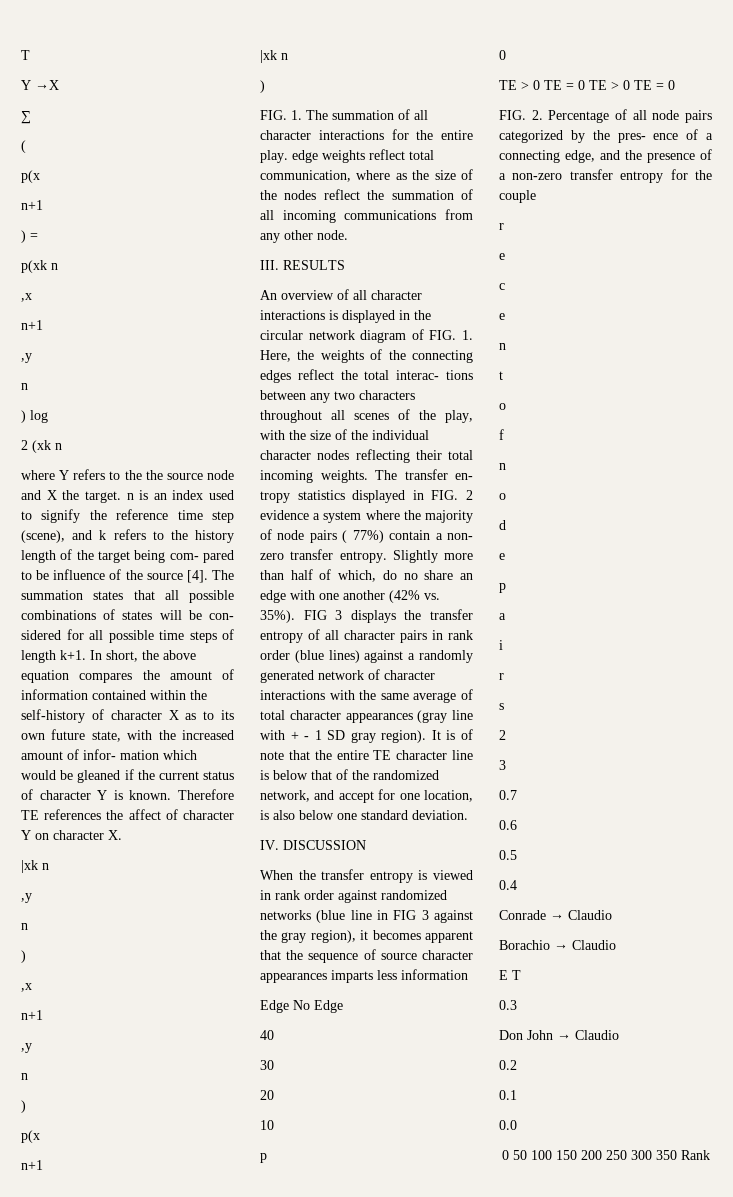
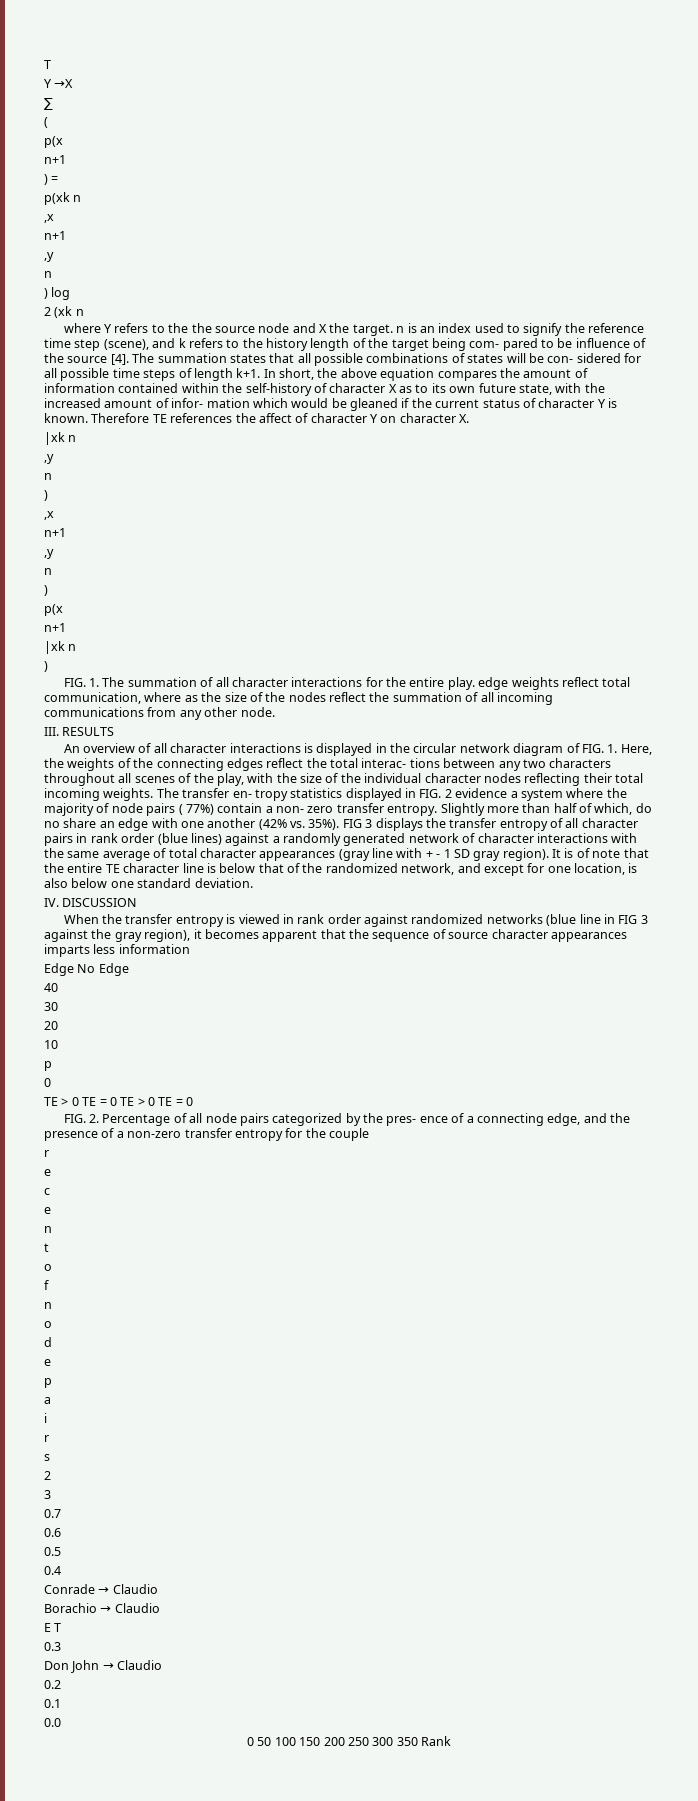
- It is of note that the entire TE character line is below that of the randomized network, and accept for one location, is also below one standard deviation.
+ It is of note that the entire TE character line is below that of the randomized network, and except for one location, is also below one standard deviation.

